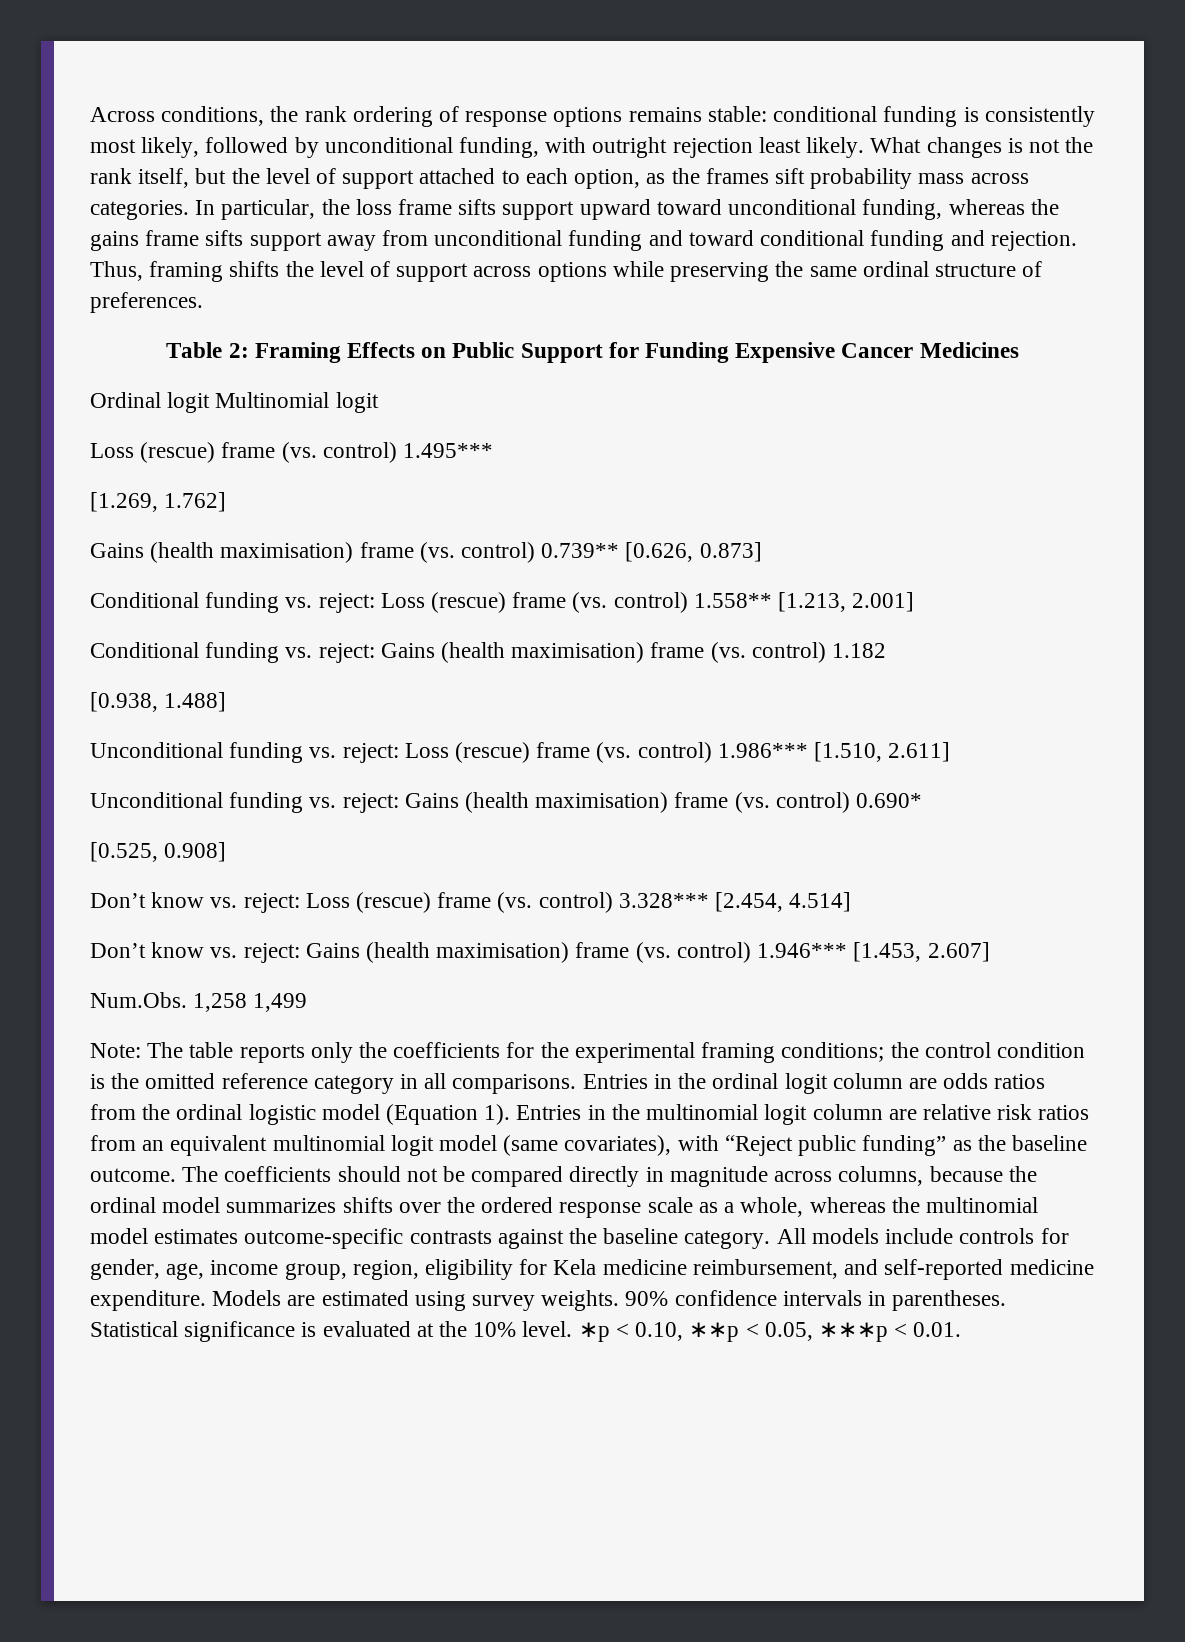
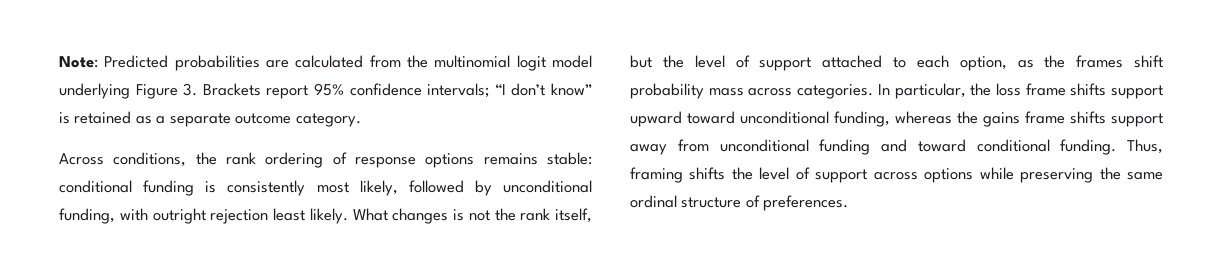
+ Note: Predicted probabilities are calculated from the multinomial logit model underlying Figure 3. Brackets report 95% confidence intervals; “I don’t know” is retained as a separate outcome category.
- What changes is not the rank itself, but the level of support attached to each option, as the frames sift probability mass across categories.
+ What changes is not the rank itself, but the level of support attached to each option, as the frames shift probability mass across categories.
- In particular, the loss frame sifts support upward toward unconditional funding, whereas the gains frame sifts support away from unconditional funding and toward conditional funding and rejection.
+ In particular, the loss frame shifts support upward toward unconditional funding, whereas the gains frame shifts support away from unconditional funding and toward conditional funding.
- Table 2: Framing Effects on Public Support for Funding Expensive Cancer Medicines
- Ordinal logit Multinomial logit
- Loss (rescue) frame (vs. control) 1.495***
- [1.269, 1.762]
- Gains (health maximisation) frame (vs. control) 0.739** [0.626, 0.873]
- Conditional funding vs. reject: Loss (rescue) frame (vs. control) 1.558** [1.213, 2.001]
- Conditional funding vs. reject: Gains (health maximisation) frame (vs. control) 1.182
- [0.938, 1.488]
- Unconditional funding vs. reject: Loss (rescue) frame (vs. control) 1.986*** [1.510, 2.611]
- Unconditional funding vs. reject: Gains (health maximisation) frame (vs. control) 0.690*
- [0.525, 0.908]
- Don’t know vs. reject: Loss (rescue) frame (vs. control) 3.328*** [2.454, 4.514]
- Don’t know vs. reject: Gains (health maximisation) frame (vs. control) 1.946*** [1.453, 2.607]
- Num.Obs. 1,258 1,499
- Note: The table reports only the coefficients for the experimental framing conditions; the control condition is the omitted reference category in all comparisons. Entries in the ordinal logit column are odds ratios from the ordinal logistic model (Equation 1). Entries in the multinomial logit column are relative risk ratios from an equivalent multinomial logit model (same covariates), with “Reject public funding” as the baseline outcome. The coefficients should not be compared directly in magnitude across columns, because the ordinal model summarizes shifts over the ordered response scale as a whole, whereas the multinomial model estimates outcome-specific contrasts against the baseline category. All models include controls for gender, age, income group, region, eligibility for Kela medicine reimbursement, and self-reported medicine expenditure. Models are estimated using survey weights. 90% confidence intervals in parentheses. Statistical significance is evaluated at the 10% level. ∗p < 0.10, ∗∗p < 0.05, ∗∗∗p < 0.01.

